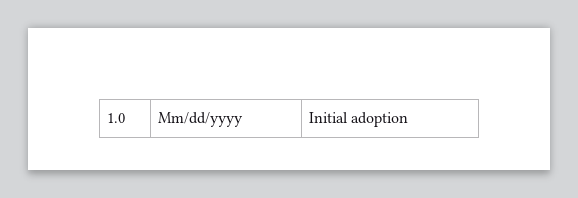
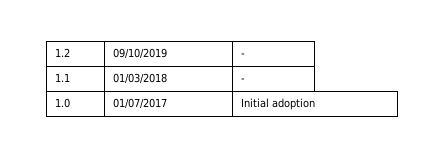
+ 1.2 | 09/10/2019 | -
+ 1.1 | 01/03/2018 | -
- 1.0 | Mm/dd/yyyy | Initial adoption
+ 1.0 | 01/07/2017 | Initial adoption

